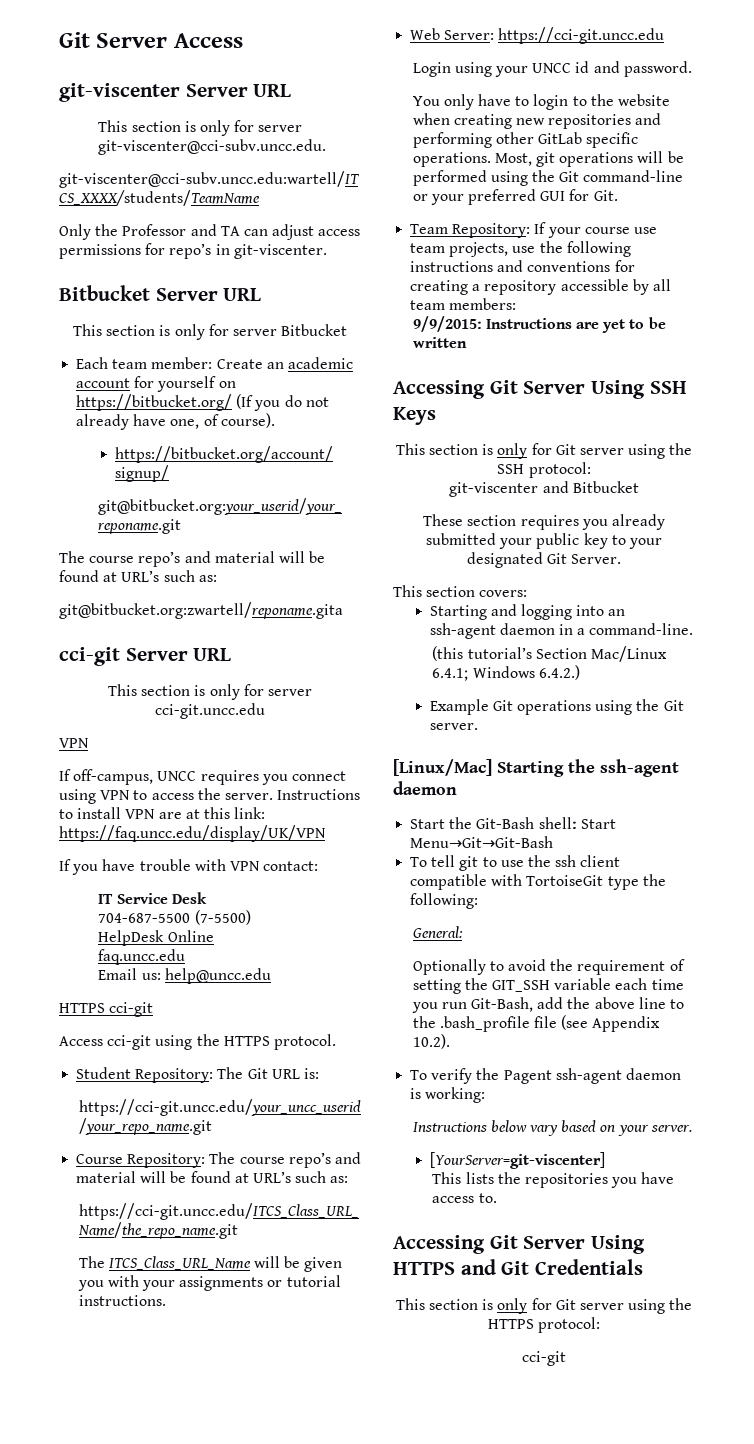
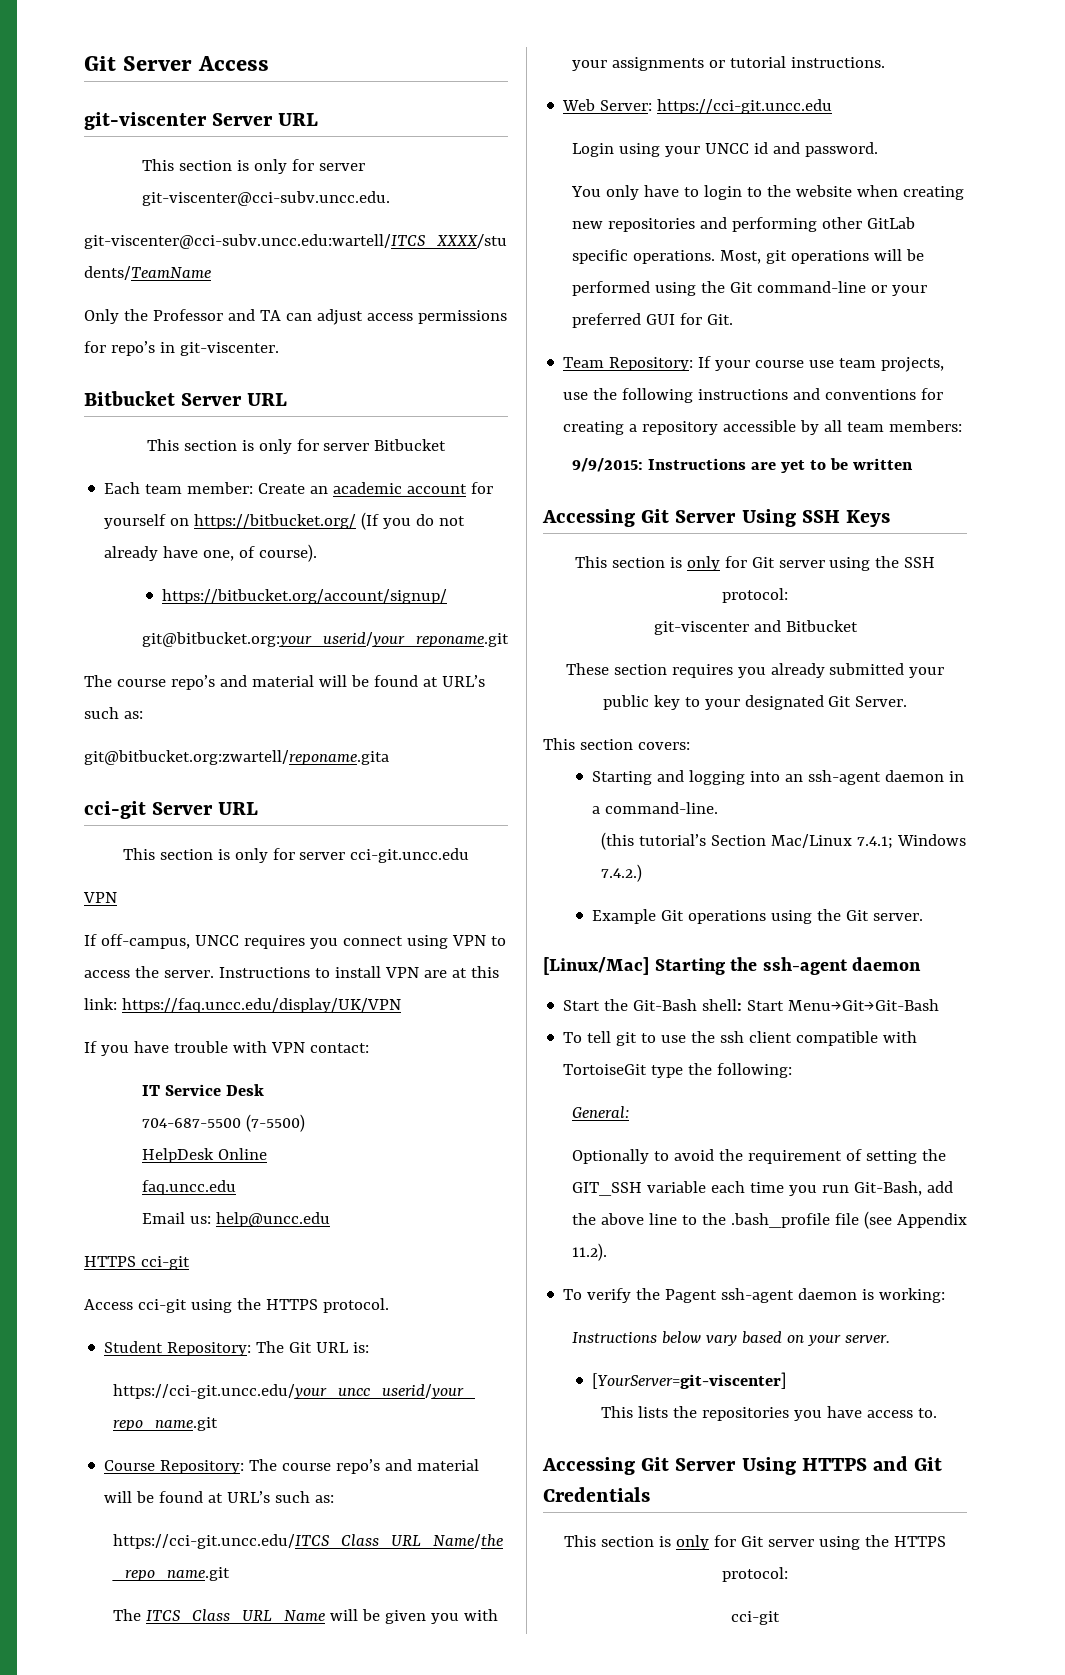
- (this tutorial’s Section Mac/Linux 6.4.1; Windows 6.4.2.)
+ (this tutorial’s Section Mac/Linux 7.4.1; Windows 7.4.2.)
- Optionally to avoid the requirement of setting the GIT_SSH variable each time you run Git-Bash, add the above line to the .bash_profile file (see Appendix 10.2).
+ Optionally to avoid the requirement of setting the GIT_SSH variable each time you run Git-Bash, add the above line to the .bash_profile file (see Appendix 11.2).

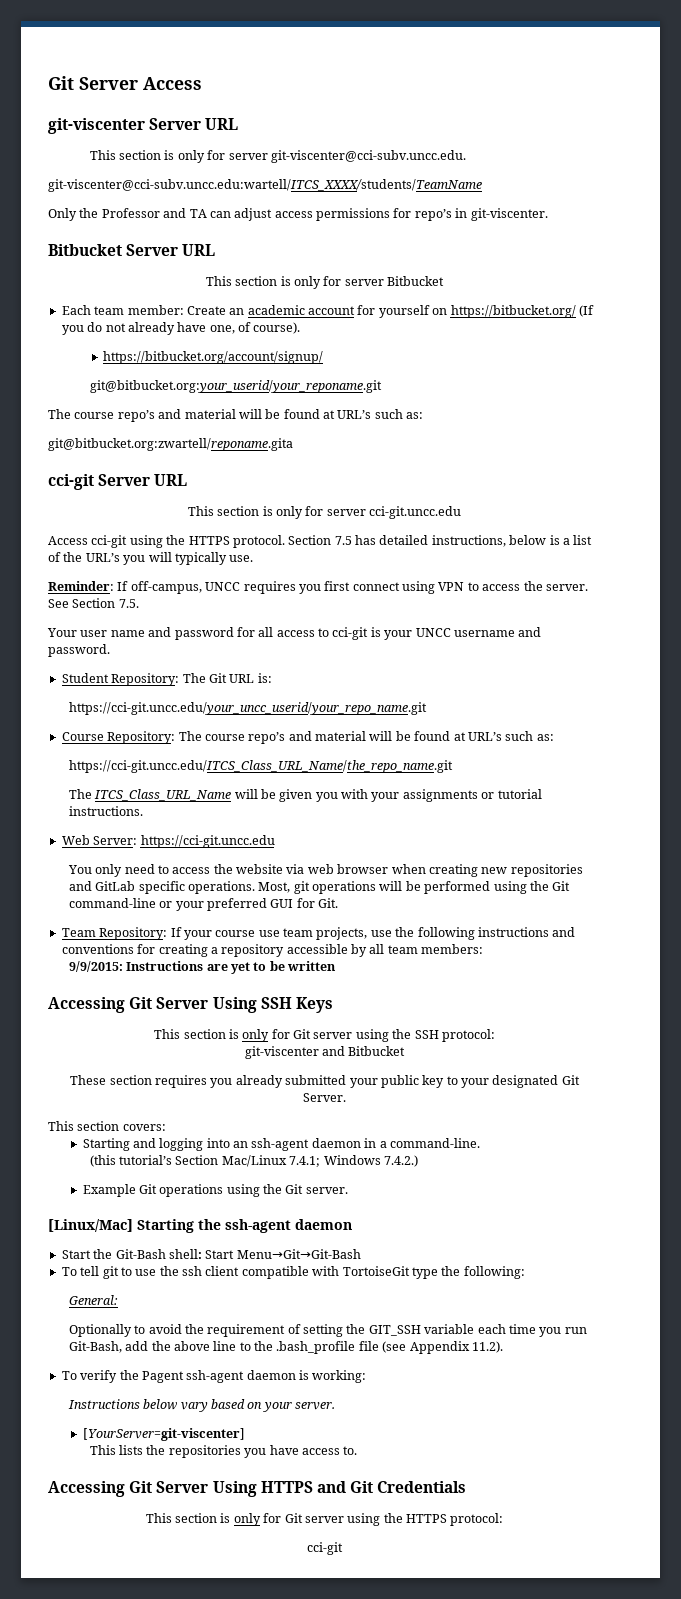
  This section is only for server cci-git.uncc.edu
- VPN
- If off-campus, UNCC requires you connect using VPN to access the server.
+ Access cci-git using the HTTPS protocol. Section 7.5 has detailed instructions, below is a list of the URL’s you will typically use.
+ Reminder: If off-campus, UNCC requires you first connect using VPN to access the server.
- Instructions to install VPN are at this link: https://faq.uncc.edu/display/UK/VPN
- If you have trouble with VPN contact:
- IT Service Desk
- 704-687-5500 (7-5500)
- HelpDesk Online
- faq.uncc.edu
- Email us: help@uncc.edu
- HTTPS cci-git
- Access cci-git using the HTTPS protocol.
+ See Section 7.5.
+ Your user name and password for all access to cci-git is your UNCC username and password.
- Login using your UNCC id and password.
- You only have to login to the website when creating new repositories and performing other GitLab specific operations.
+ You only need to access the website via web browser when creating new repositories and GitLab specific operations.

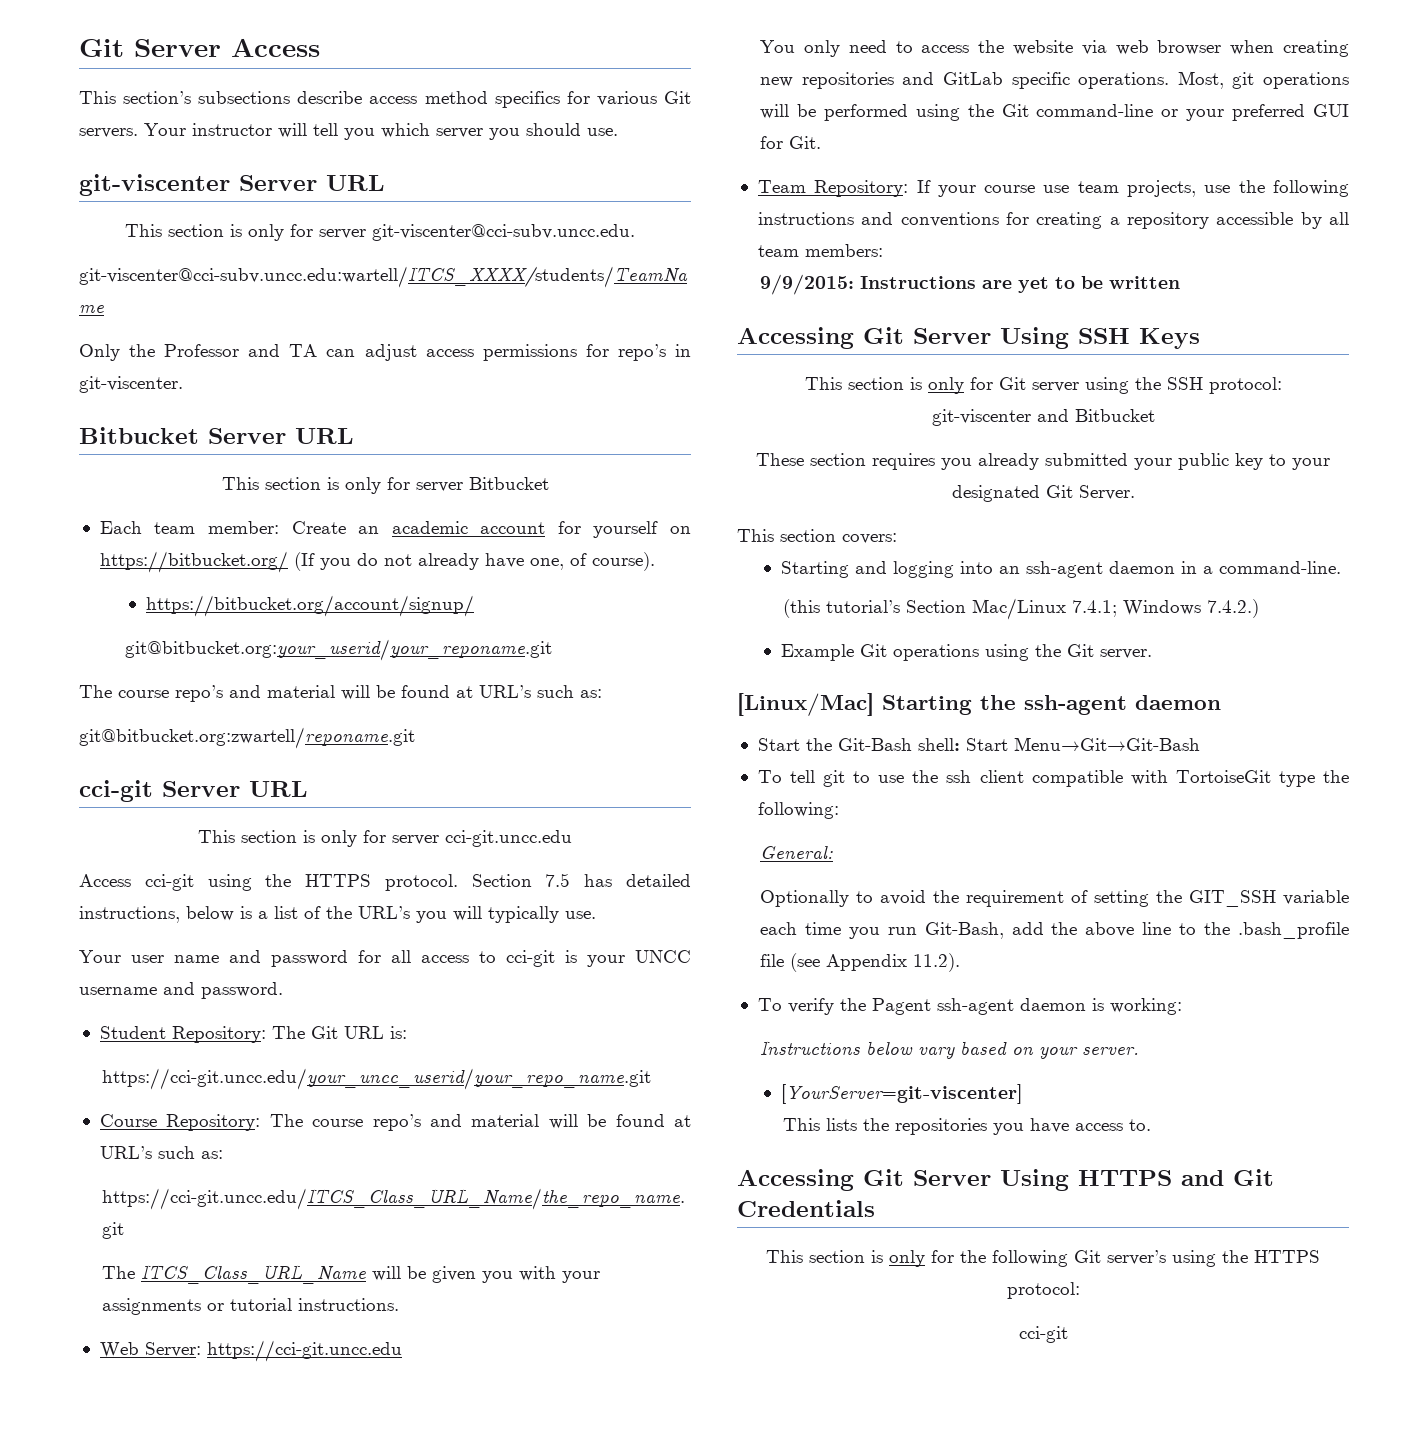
+ This section’s subsections describe access method specifics for various Git servers. Your instructor will tell you which server you should use.
- git@bitbucket.org:zwartell/reponame.gita
+ git@bitbucket.org:zwartell/reponame.git
- Reminder: If off-campus, UNCC requires you first connect using VPN to access the server. See Section 7.5.
- This section is only for Git server using the HTTPS protocol:
+ This section is only for the following Git server’s using the HTTPS protocol:

